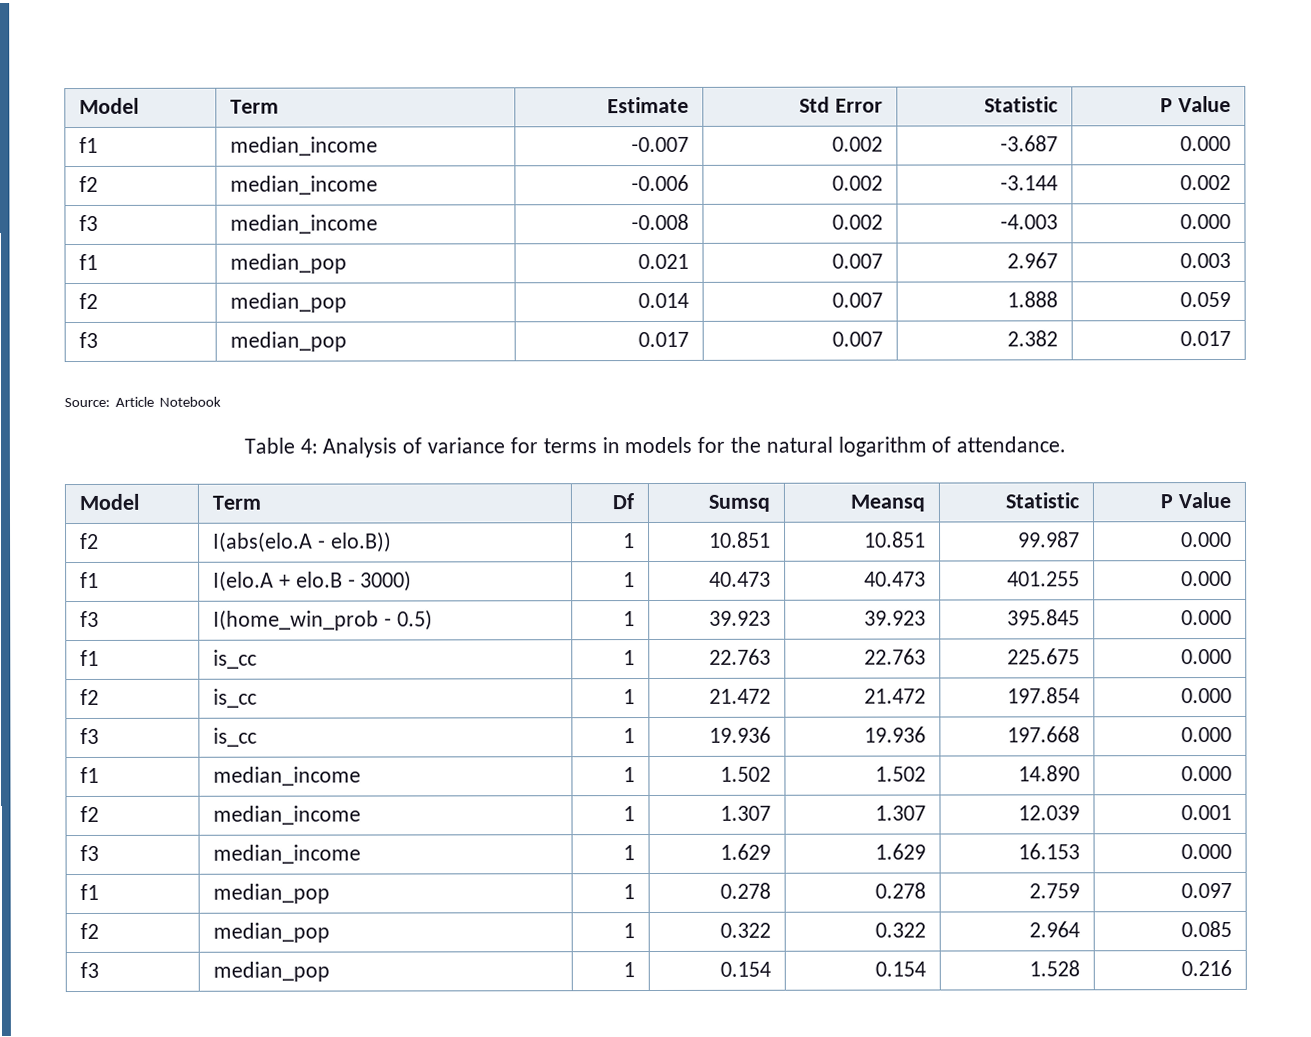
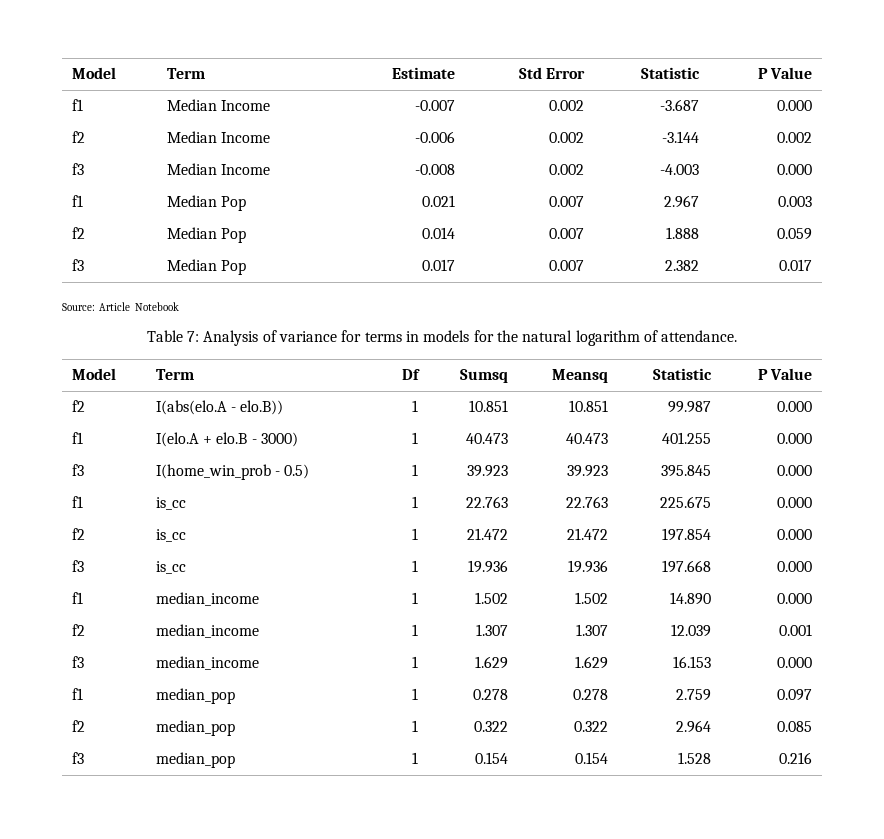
- f1 | median_income | -0.007 | 0.002 | -3.687 | 0.000
+ f1 | Median Income | -0.007 | 0.002 | -3.687 | 0.000
- f2 | median_income | -0.006 | 0.002 | -3.144 | 0.002
+ f2 | Median Income | -0.006 | 0.002 | -3.144 | 0.002
- f3 | median_income | -0.008 | 0.002 | -4.003 | 0.000
+ f3 | Median Income | -0.008 | 0.002 | -4.003 | 0.000
- f1 | median_pop | 0.021 | 0.007 | 2.967 | 0.003
+ f1 | Median Pop | 0.021 | 0.007 | 2.967 | 0.003
- f2 | median_pop | 0.014 | 0.007 | 1.888 | 0.059
+ f2 | Median Pop | 0.014 | 0.007 | 1.888 | 0.059
- f3 | median_pop | 0.017 | 0.007 | 2.382 | 0.017
+ f3 | Median Pop | 0.017 | 0.007 | 2.382 | 0.017
- Table 4: Analysis of variance for terms in models for the natural logarithm of attendance.
+ Table 7: Analysis of variance for terms in models for the natural logarithm of attendance.

